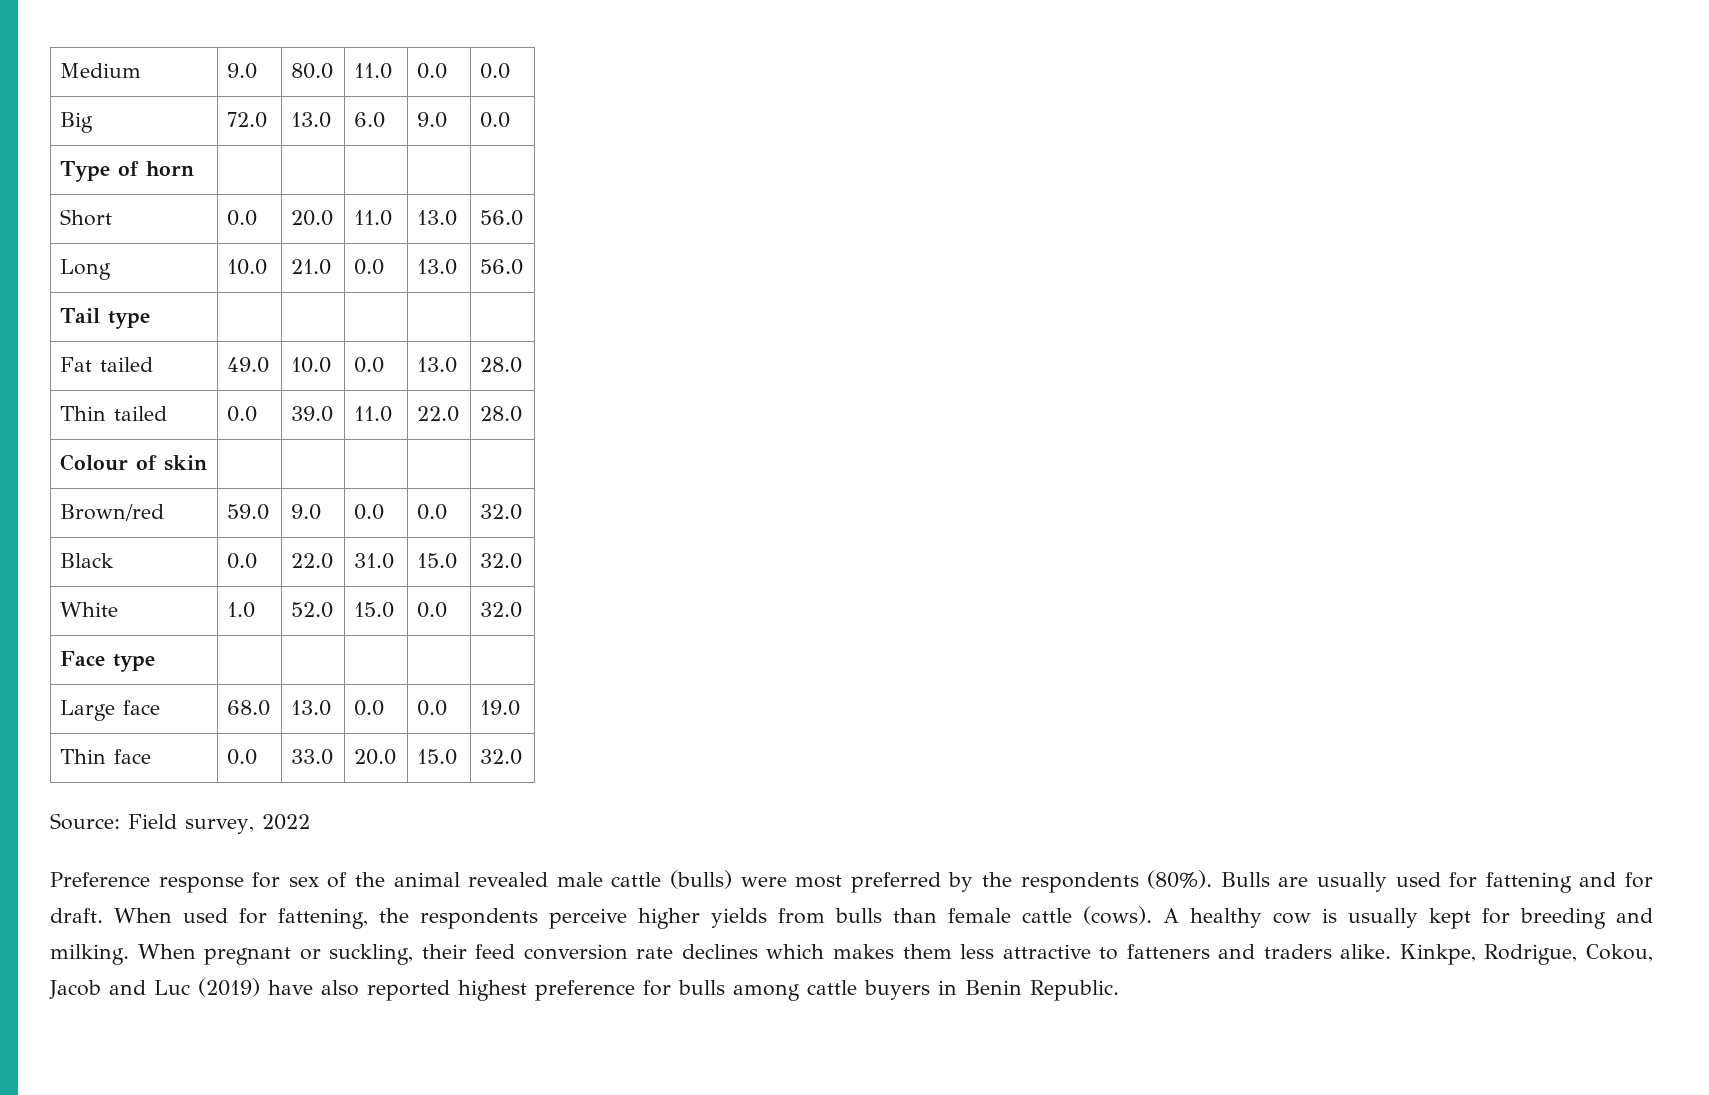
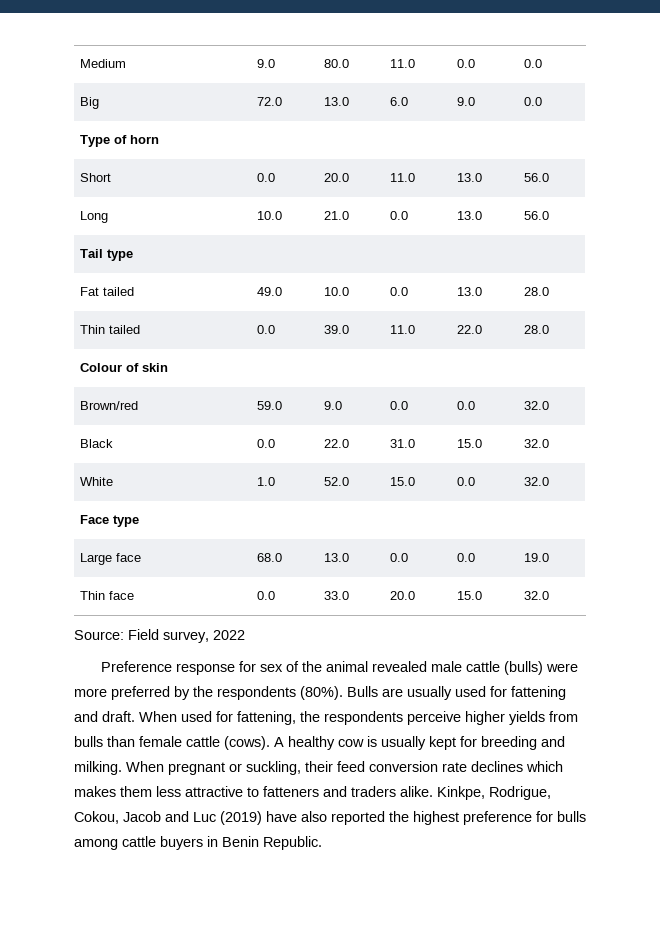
- Preference response for sex of the animal revealed male cattle (bulls) were most preferred by the respondents (80%).
+ Preference response for sex of the animal revealed male cattle (bulls) were more preferred by the respondents (80%).
- Bulls are usually used for fattening and for draft.
+ Bulls are usually used for fattening and draft.
- Kinkpe, Rodrigue, Cokou, Jacob and Luc (2019) have also reported highest preference for bulls among cattle buyers in Benin Republic.
+ Kinkpe, Rodrigue, Cokou, Jacob and Luc (2019) have also reported the highest preference for bulls among cattle buyers in Benin Republic.

